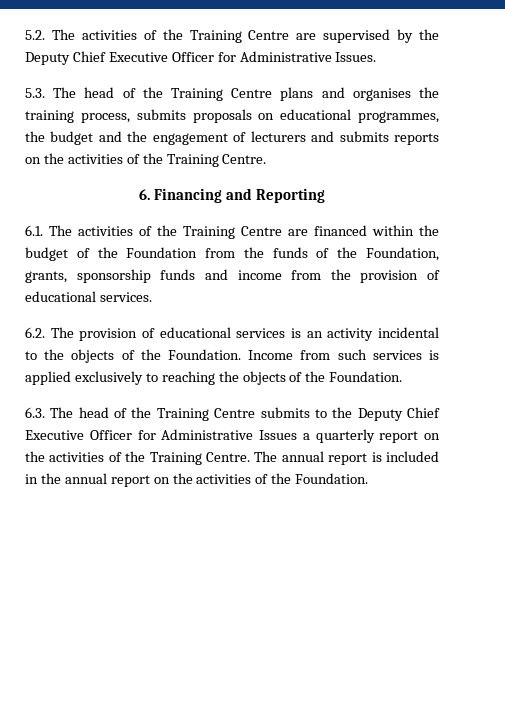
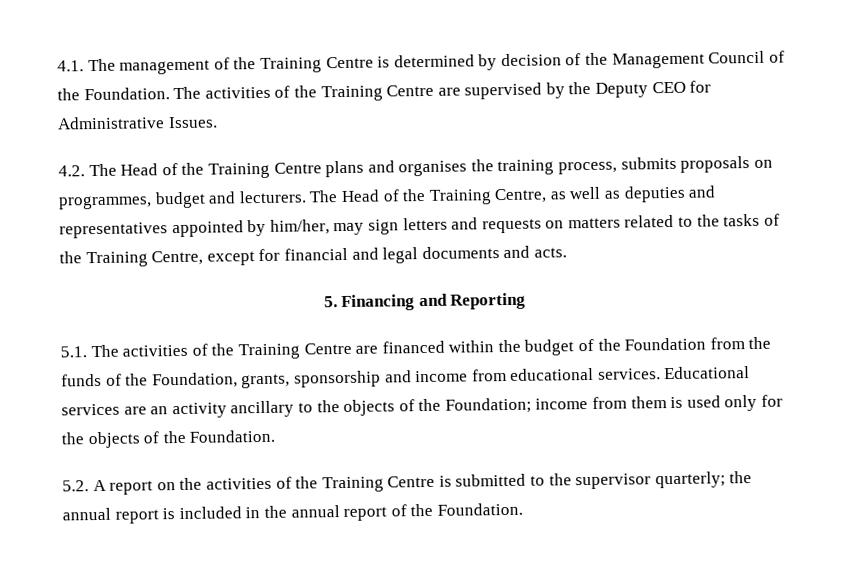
- 5.2. The activities of the Training Centre are supervised by the Deputy Chief Executive Officer for Administrative Issues.
+ 4.1. The management of the Training Centre is determined by decision of the Management Council of the Foundation. The activities of the Training Centre are supervised by the Deputy CEO for Administrative Issues.
- 5.3. The head of the Training Centre plans and organises the training process, submits proposals on educational programmes, the budget and the engagement of lecturers and submits reports on the activities of the Training Centre.
- 6. Financing and Reporting
+ 4.2. The Head of the Training Centre plans and organises the training process, submits proposals on programmes, budget and lecturers. The Head of the Training Centre, as well as deputies and representatives appointed by him/her, may sign letters and requests on matters related to the tasks of the Training Centre, except for financial and legal documents and acts.
+ 5. Financing and Reporting
- 6.1. The activities of the Training Centre are financed within the budget of the Foundation from the funds of the Foundation, grants, sponsorship funds and income from the provision of educational services.
- 6.2. The provision of educational services is an activity incidental to the objects of the Foundation. Income from such services is applied exclusively to reaching the objects of the Foundation.
+ 5.1. The activities of the Training Centre are financed within the budget of the Foundation from the funds of the Foundation, grants, sponsorship and income from educational services. Educational services are an activity ancillary to the objects of the Foundation; income from them is used only for the objects of the Foundation.
- 6.3. The head of the Training Centre submits to the Deputy Chief Executive Officer for Administrative Issues a quarterly report on the activities of the Training Centre. The annual report is included in the annual report on the activities of the Foundation.
+ 5.2. A report on the activities of the Training Centre is submitted to the supervisor quarterly; the annual report is included in the annual report of the Foundation.

